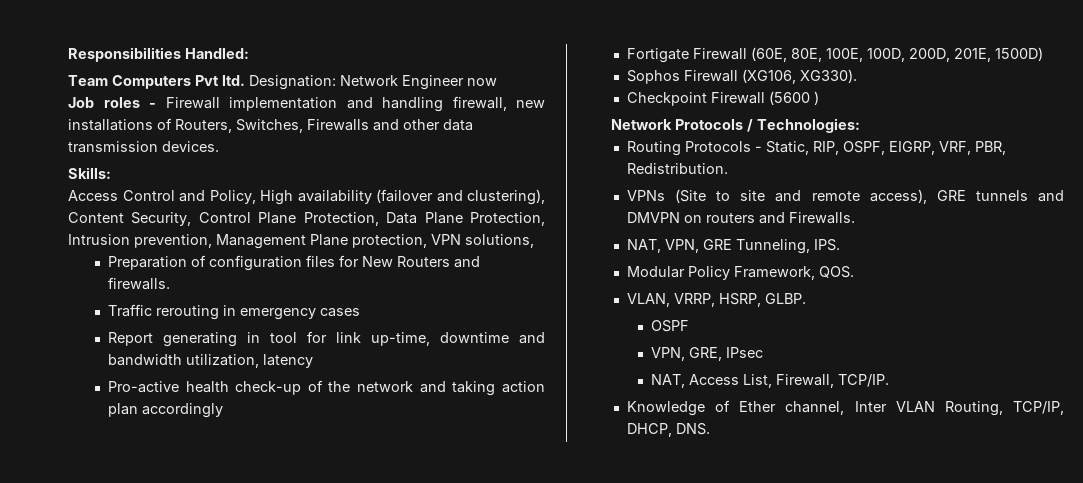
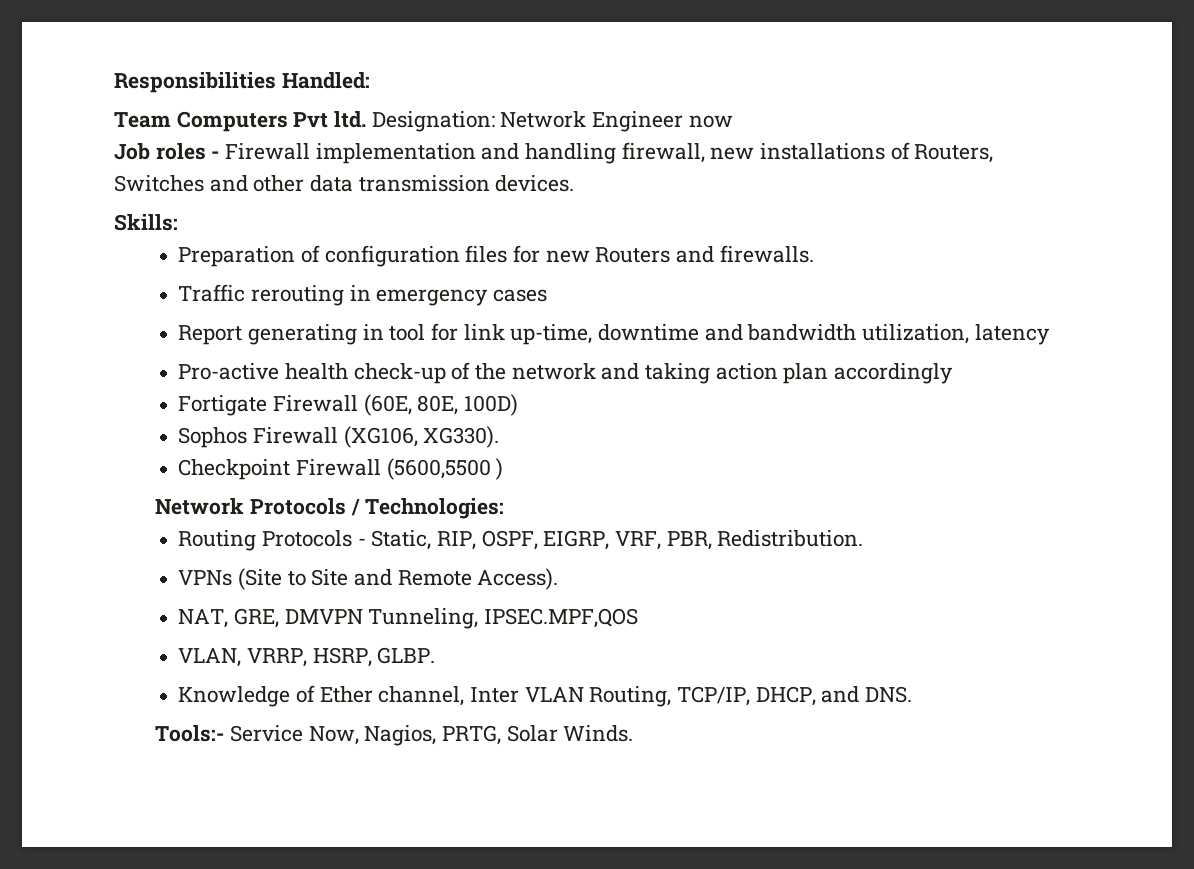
- Job roles - Firewall implementation and handling firewall, new installations of Routers, Switches, Firewalls and other data transmission devices.
+ Job roles - Firewall implementation and handling firewall, new installations of Routers, Switches and other data transmission devices.
- Access Control and Policy, High availability (failover and clustering), Content Security, Control Plane Protection, Data Plane Protection, Intrusion prevention, Management Plane protection, VPN solutions,
- Preparation of configuration files for New Routers and firewalls.
+ Preparation of configuration files for new Routers and firewalls.
- Fortigate Firewall (60E, 80E, 100E, 100D, 200D, 201E, 1500D)
+ Fortigate Firewall (60E, 80E, 100D)
- Checkpoint Firewall (5600 )
+ Checkpoint Firewall (5600,5500 )
- VPNs (Site to site and remote access), GRE tunnels and DMVPN on routers and Firewalls.
- NAT, VPN, GRE Tunneling, IPS.
- Modular Policy Framework, QOS.
+ VPNs (Site to Site and Remote Access).
+ NAT, GRE, DMVPN Tunneling, IPSEC.MPF,QOS
  VLAN, VRRP, HSRP, GLBP.
- OSPF
- VPN, GRE, IPsec
- NAT, Access List, Firewall, TCP/IP.
- Knowledge of Ether channel, Inter VLAN Routing, TCP/IP, DHCP, DNS.
+ Knowledge of Ether channel, Inter VLAN Routing, TCP/IP, DHCP, and DNS.
+ Tools:- Service Now, Nagios, PRTG, Solar Winds.

